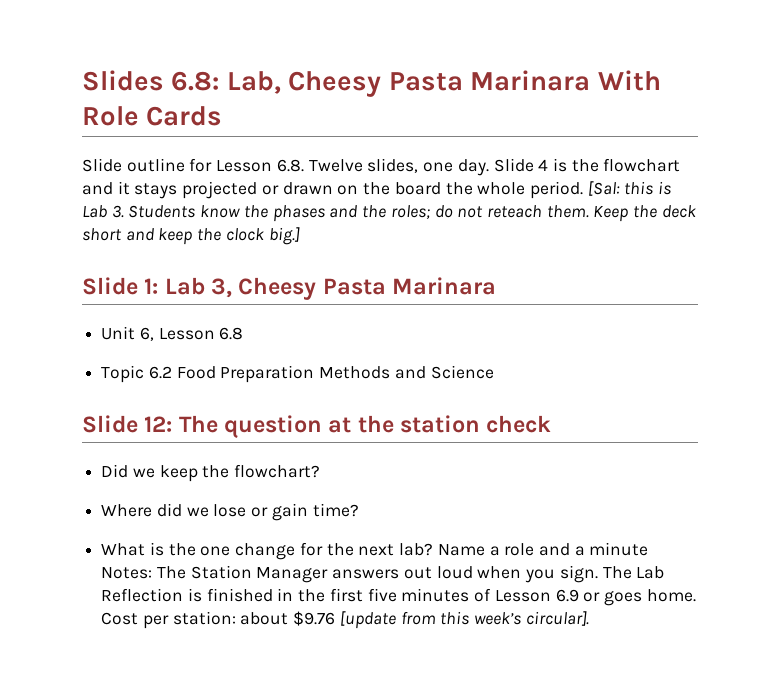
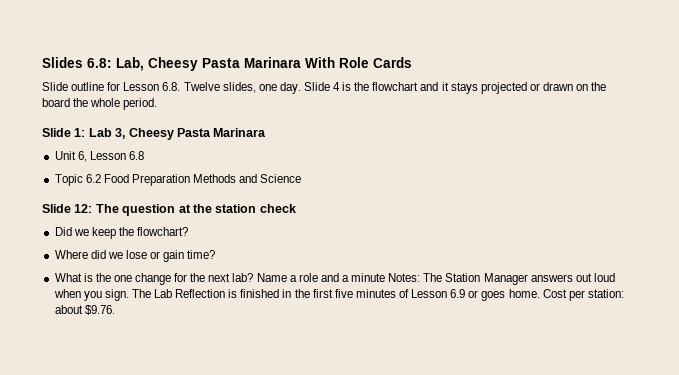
- [Sal: this is Lab 3. Students know the phases and the roles; do not reteach them. Keep the deck short and keep the clock big.]
- Cost per station: about $9.76 [update from this week’s circular].
+ Cost per station: about $9.76.

